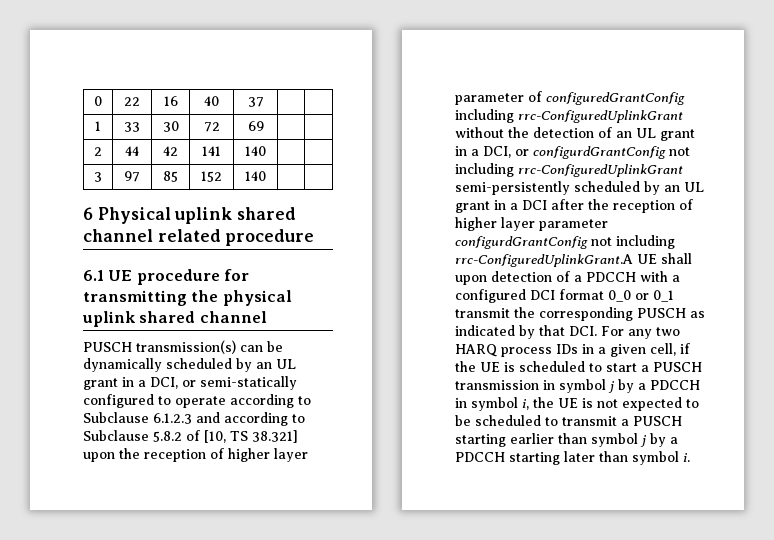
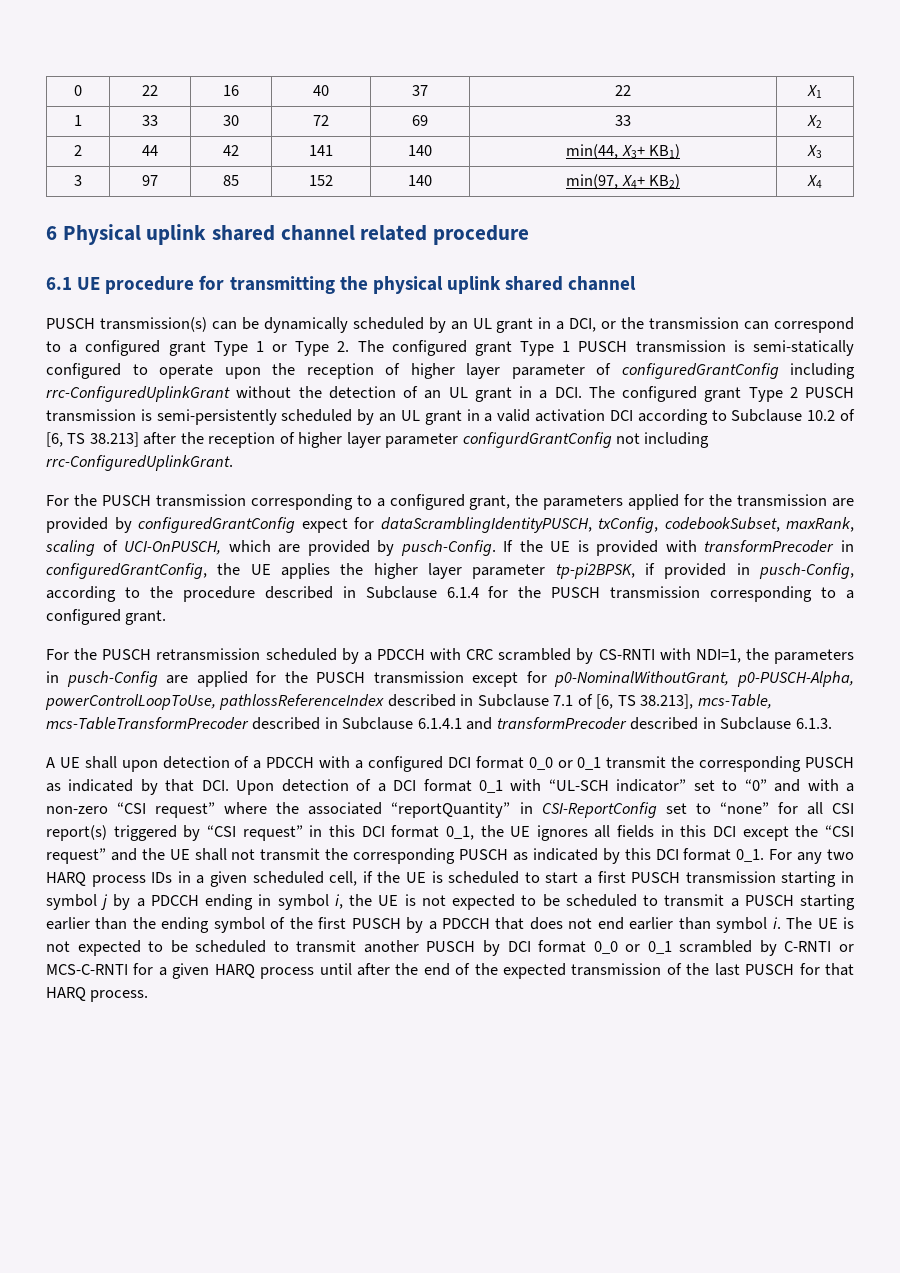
- 0 | 22 | 16 | 40 | 37 | |
+ 0 | 22 | 16 | 40 | 37 | 22 | X1
- 1 | 33 | 30 | 72 | 69 | |
+ 1 | 33 | 30 | 72 | 69 | 33 | X2
- 2 | 44 | 42 | 141 | 140 | |
+ 2 | 44 | 42 | 141 | 140 | min(44, X3+ KB1) | X3
- 3 | 97 | 85 | 152 | 140 | |
+ 3 | 97 | 85 | 152 | 140 | min(97, X4+ KB2) | X4
- PUSCH transmission(s) can be dynamically scheduled by an UL grant in a DCI, or semi-statically configured to operate according to Subclause 6.1.2.3 and according to Subclause 5.8.2 of [10, TS 38.321] upon the reception of higher layer parameter of configuredGrantConfig including rrc-ConfiguredUplinkGrant without the detection of an UL grant in a DCI, or configurdGrantConfig not including rrc-ConfiguredUplinkGrant semi-persistently scheduled by an UL grant in a DCI after the reception of higher layer parameter configurdGrantConfig not including rrc-ConfiguredUplinkGrant.A UE shall upon detection of a PDCCH with a configured DCI format 0_0 or 0_1 transmit the corresponding PUSCH as indicated by that DCI. For any two HARQ process IDs in a given cell, if the UE is scheduled to start a PUSCH transmission in symbol j by a PDCCH in symbol i, the UE is not expected to be scheduled to transmit a PUSCH starting earlier than symbol j by a PDCCH starting later than symbol i.
+ PUSCH transmission(s) can be dynamically scheduled by an UL grant in a DCI, or the transmission can correspond to a configured grant Type 1 or Type 2. The configured grant Type 1 PUSCH transmission is semi-statically configured to operate upon the reception of higher layer parameter of configuredGrantConfig including rrc-ConfiguredUplinkGrant without the detection of an UL grant in a DCI. The configured grant Type 2 PUSCH transmission is semi-persistently scheduled by an UL grant in a valid activation DCI according to Subclause 10.2 of [6, TS 38.213] after the reception of higher layer parameter configurdGrantConfig not including rrc-ConfiguredUplinkGrant.
+ For the PUSCH transmission corresponding to a configured grant, the parameters applied for the transmission are provided by configuredGrantConfig expect for dataScramblingIdentityPUSCH, txConfig, codebookSubset, maxRank, scaling of UCI-OnPUSCH, which are provided by pusch-Config. If the UE is provided with transformPrecoder in configuredGrantConfig, the UE applies the higher layer parameter tp-pi2BPSK, if provided in pusch-Config, according to the procedure described in Subclause 6.1.4 for the PUSCH transmission corresponding to a configured grant.
+ For the PUSCH retransmission scheduled by a PDCCH with CRC scrambled by CS-RNTI with NDI=1, the parameters in pusch-Config are applied for the PUSCH transmission except for p0-NominalWithoutGrant, p0-PUSCH-Alpha, powerControlLoopToUse, pathlossReferenceIndex described in Subclause 7.1 of [6, TS 38.213], mcs-Table, mcs-TableTransformPrecoder described in Subclause 6.1.4.1 and transformPrecoder described in Subclause 6.1.3.
+ A UE shall upon detection of a PDCCH with a configured DCI format 0_0 or 0_1 transmit the corresponding PUSCH as indicated by that DCI. Upon detection of a DCI format 0_1 with “UL-SCH indicator” set to “0” and with a non-zero “CSI request” where the associated “reportQuantity” in CSI-ReportConfig set to “none” for all CSI report(s) triggered by “CSI request” in this DCI format 0_1, the UE ignores all fields in this DCI except the “CSI request” and the UE shall not transmit the corresponding PUSCH as indicated by this DCI format 0_1. For any two HARQ process IDs in a given scheduled cell, if the UE is scheduled to start a first PUSCH transmission starting in symbol j by a PDCCH ending in symbol i, the UE is not expected to be scheduled to transmit a PUSCH starting earlier than the ending symbol of the first PUSCH by a PDCCH that does not end earlier than symbol i. The UE is not expected to be scheduled to transmit another PUSCH by DCI format 0_0 or 0_1 scrambled by C-RNTI or MCS-C-RNTI for a given HARQ process until after the end of the expected transmission of the last PUSCH for that HARQ process.

